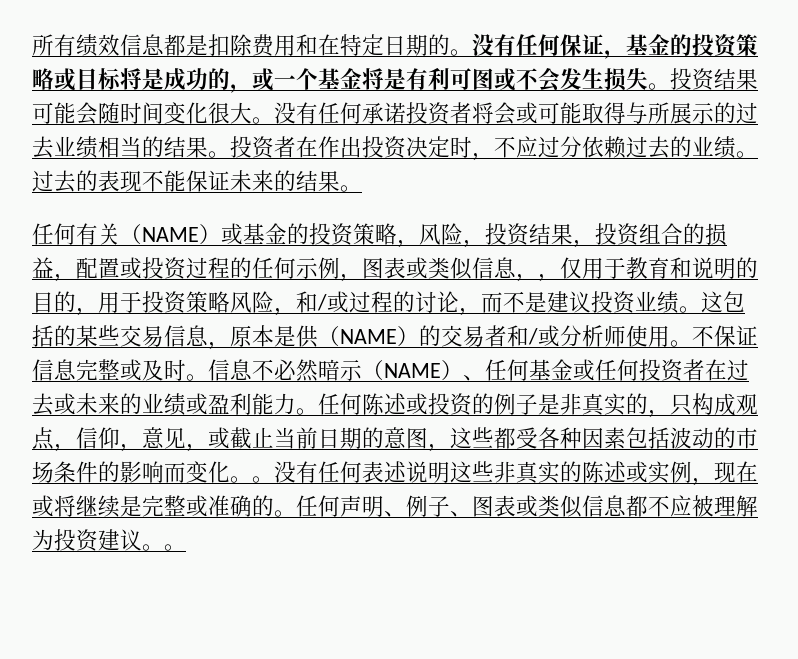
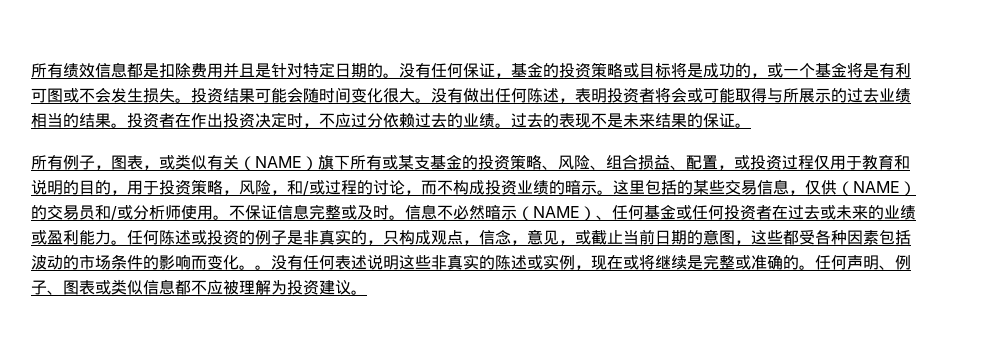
- 所有绩效信息都是扣除费用和在特定日期的。
+ 所有绩效信息都是扣除费用并且是针对特定日期的。
- 没有任何承诺投资者将会或可能取得与所展示的过去业绩相当的结果。
+ 没有做出任何陈述，表明投资者将会或可能取得与所展示的过去业绩相当的结果。
- 过去的表现不能保证未来的结果。
- 任何有关（NAME）或基金的投资策略，风险，投资结果，投资组合的损益，配置或投资过程的任何示例，图表或类似信息，，仅用于教育和说明的目的，用于投资策略风险，和/或过程的讨论，而不是建议投资业绩。这包括的某些交易信息，原本是供（NAME）的交易者和/或分析师使用。
+ 过去的表现不是未来结果的保证。
+ 所有例子，图表，或类似有关（NAME）旗下所有或某支基金的投资策略、风险、组合损益、配置，或投资过程仅用于教育和说明的目的，用于投资策略，风险，和/或过程的讨论，而不构成投资业绩的暗示。这里包括的某些交易信息，仅供（NAME）的交易员和/或分析师使用。
- 任何陈述或投资的例子是非真实的，只构成观点，信仰，意见，或截止当前日期的意图，这些都受各种因素包括波动的市场条件的影响而变化。
+ 任何陈述或投资的例子是非真实的，只构成观点，信念，意见，或截止当前日期的意图，这些都受各种因素包括波动的市场条件的影响而变化。
- 任何声明、例子、图表或类似信息都不应被理解为投资建议。。
+ 任何声明、例子、图表或类似信息都不应被理解为投资建议。

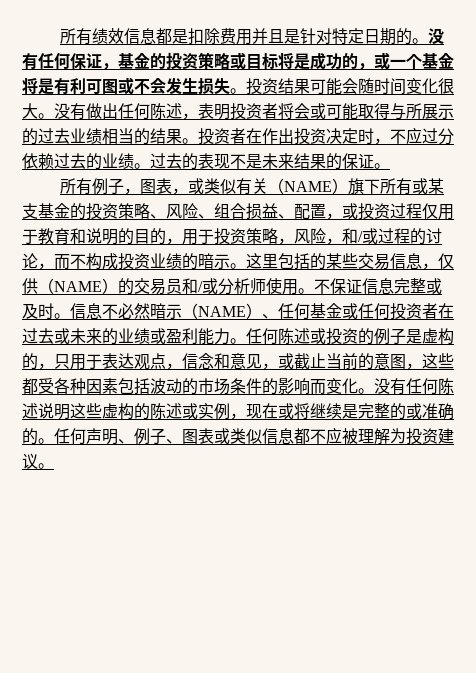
- 任何陈述或投资的例子是非真实的，只构成观点，信念，意见，或截止当前日期的意图，这些都受各种因素包括波动的市场条件的影响而变化。
+ 任何陈述或投资的例子是虚构的，只用于表达观点，信念和意见，或截止当前的意图，这些都受各种因素包括波动的市场条件的影响而变化。
- 。没有任何表述说明这些非真实的陈述或实例，现在或将继续是完整或准确的。
+ 没有任何陈述说明这些虚构的陈述或实例，现在或将继续是完整的或准确的。

